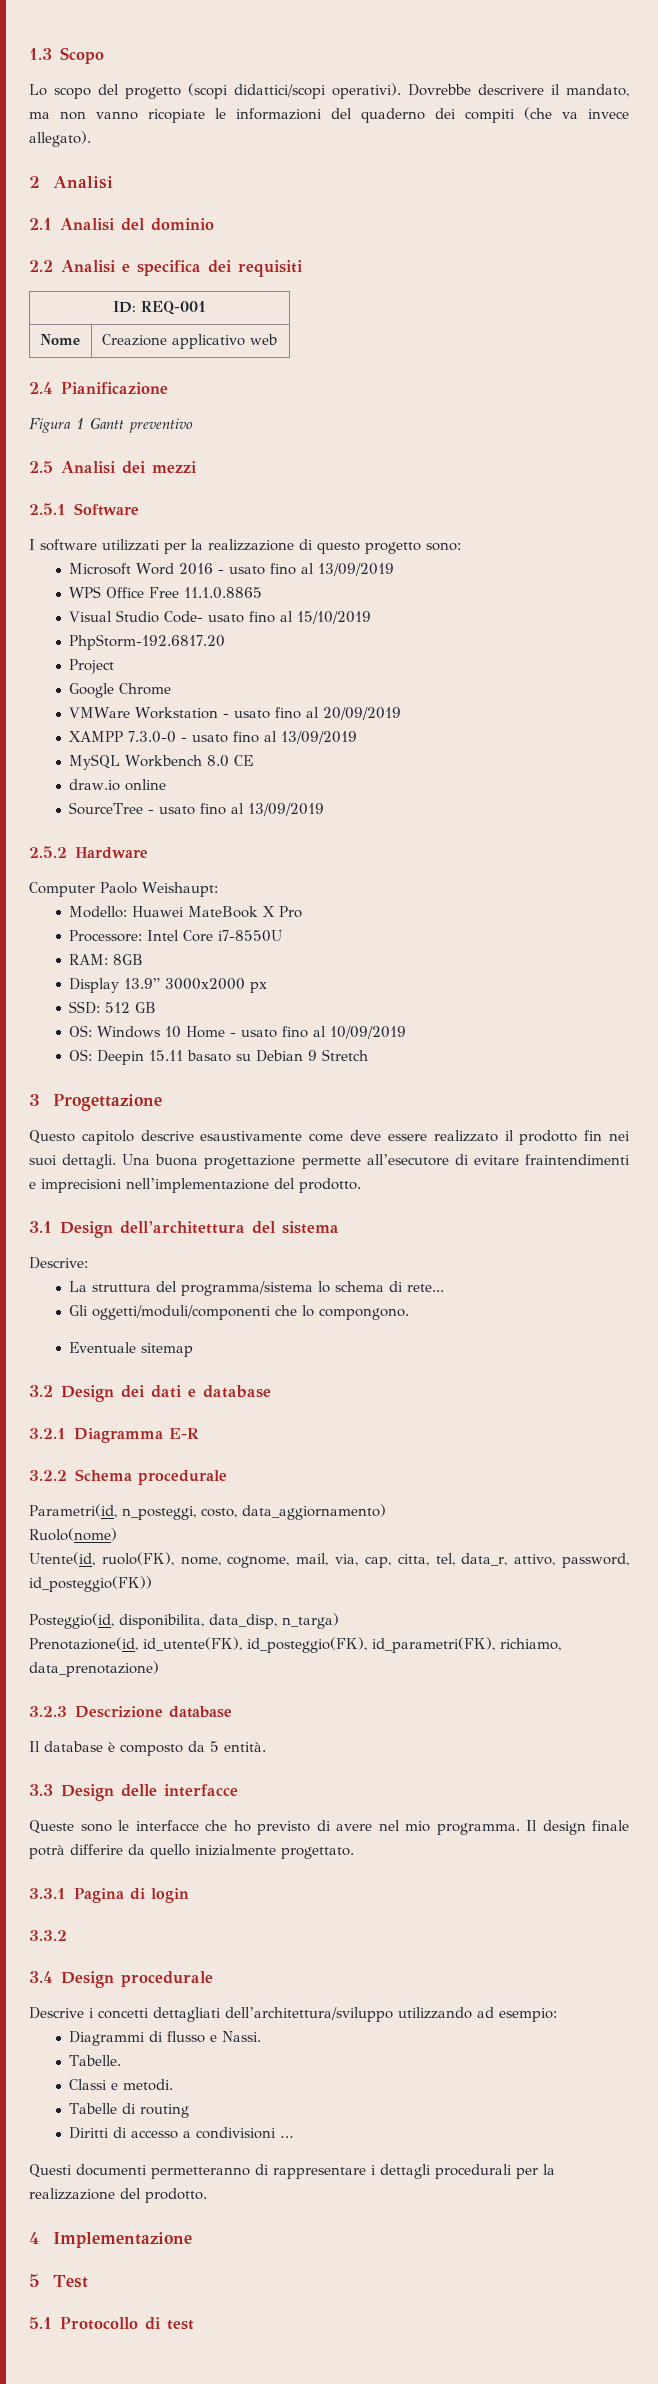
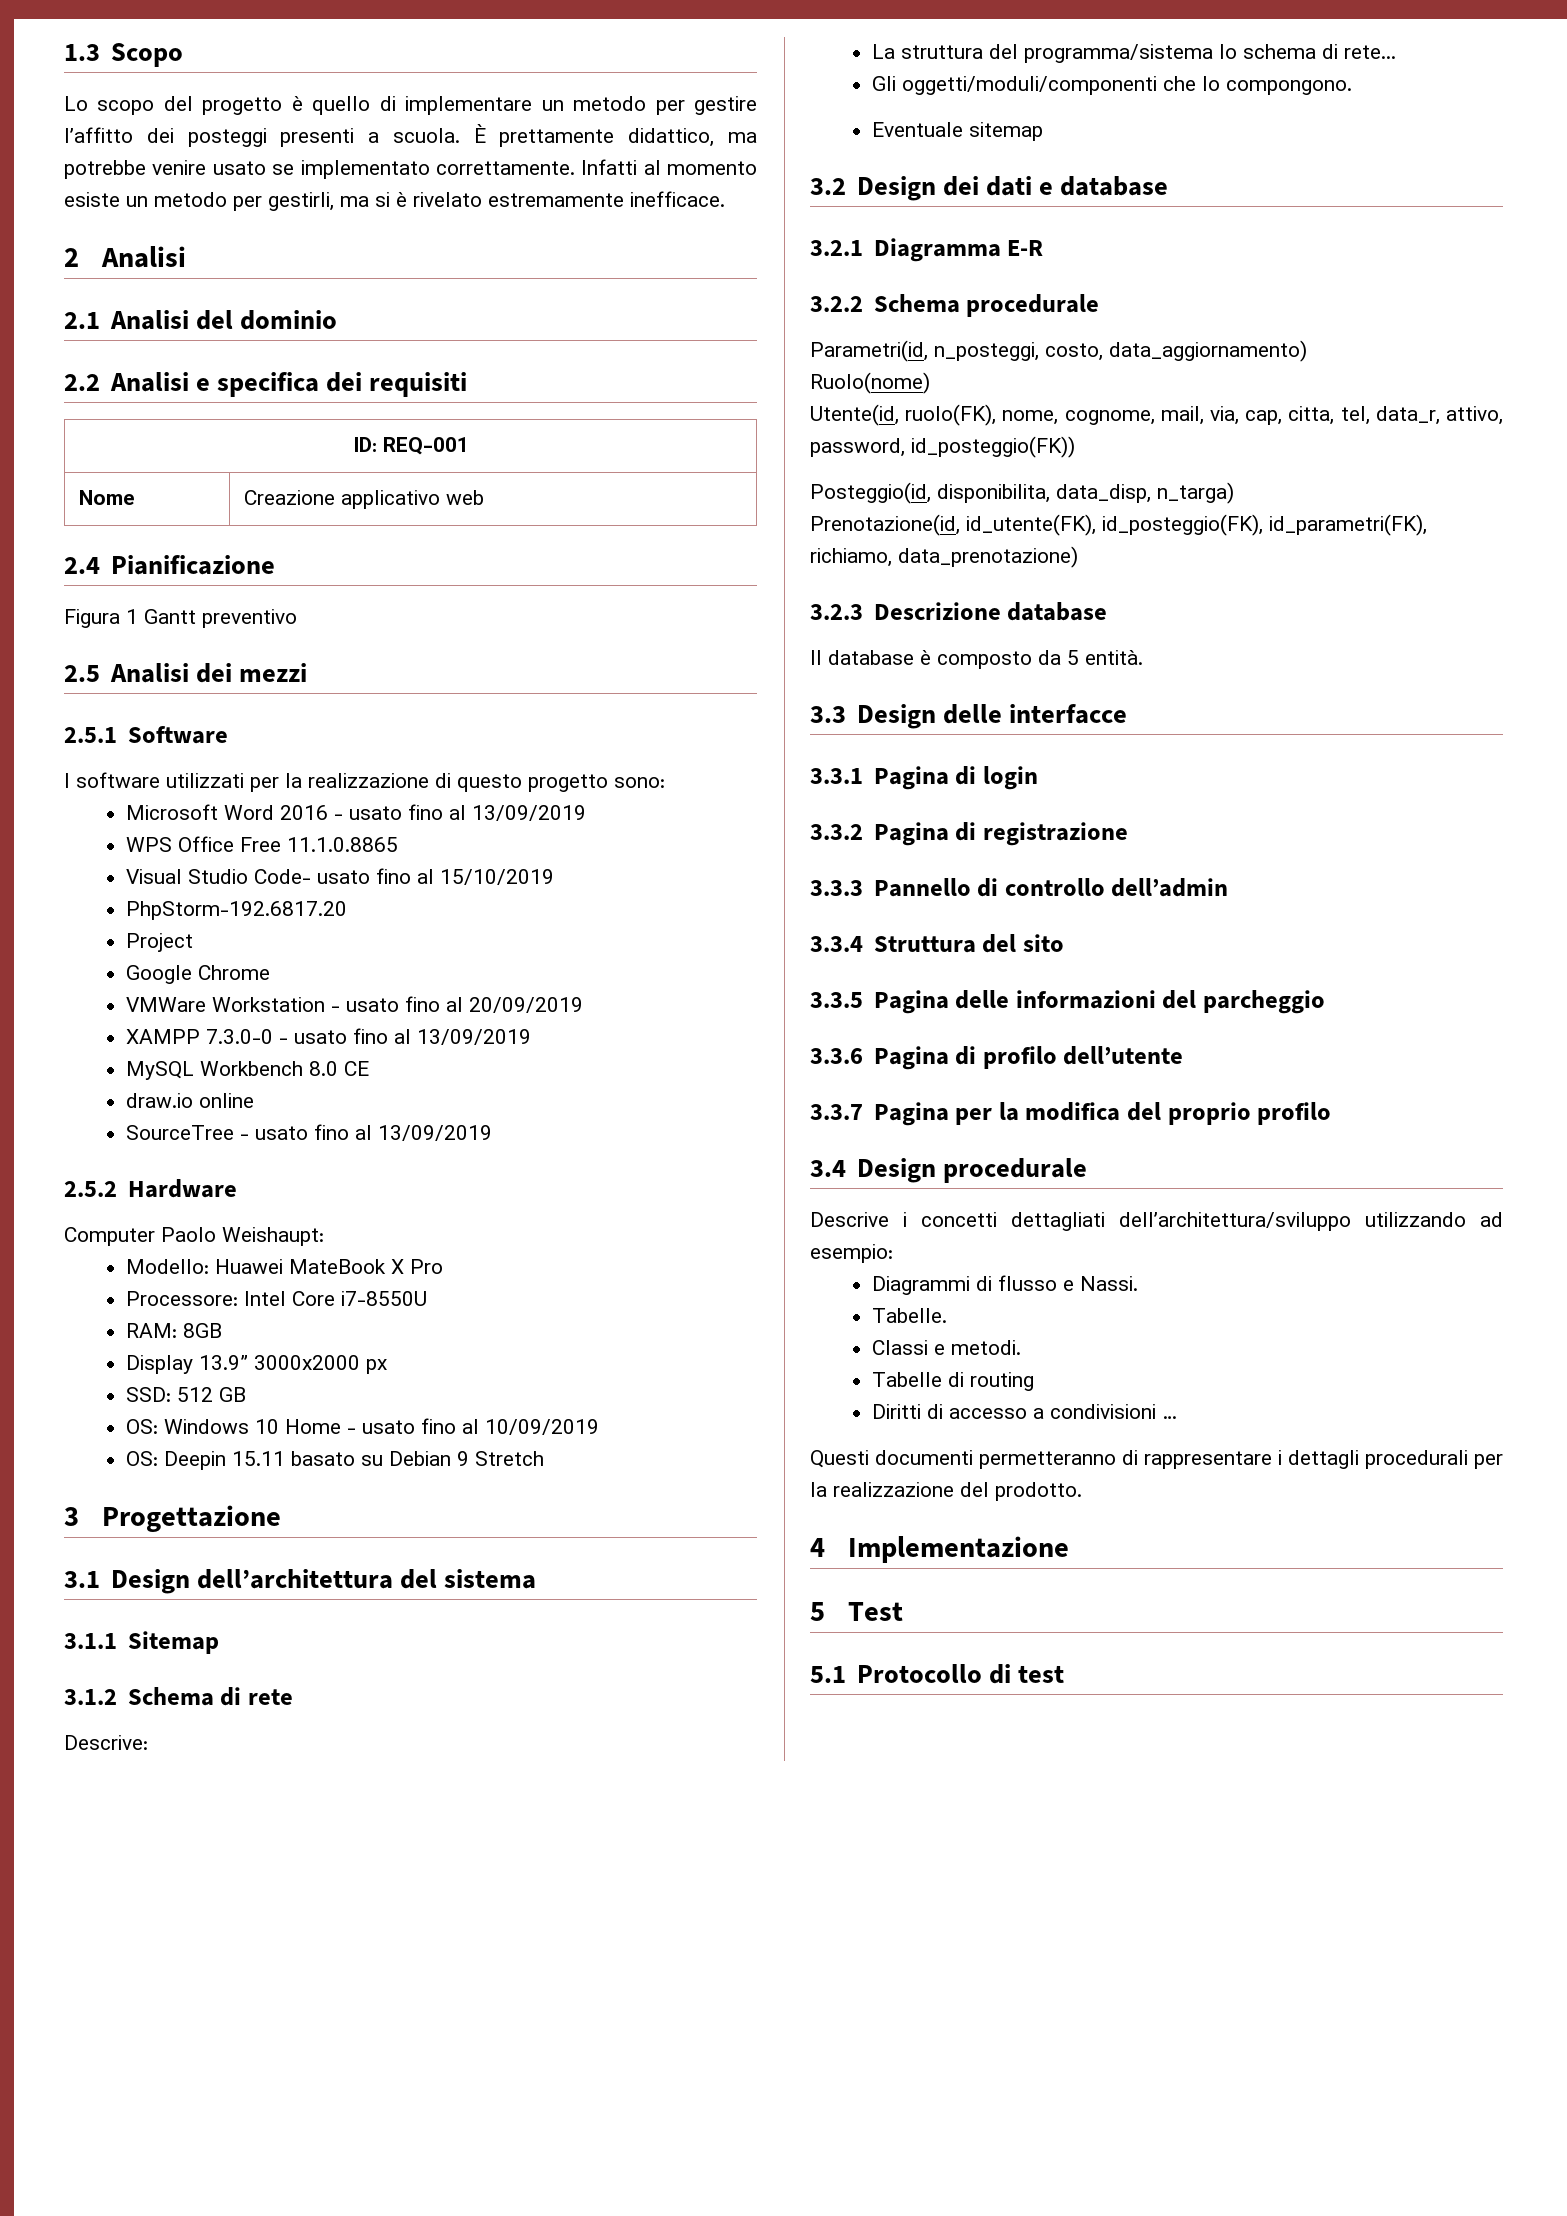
- Lo scopo del progetto (scopi didattici/scopi operativi). Dovrebbe descrivere il mandato, ma non vanno ricopiate le informazioni del quaderno dei compiti (che va invece allegato).
+ Lo scopo del progetto è quello di implementare un metodo per gestire l’affitto dei posteggi presenti a scuola. È prettamente didattico, ma potrebbe venire usato se implementato correttamente. Infatti al momento esiste un metodo per gestirli, ma si è rivelato estremamente inefficace.
- Questo capitolo descrive esaustivamente come deve essere realizzato il prodotto fin nei suoi dettagli. Una buona progettazione permette all’esecutore di evitare fraintendimenti e imprecisioni nell’implementazione del prodotto.
+ 3.1.1 Sitemap
+ 3.1.2 Schema di rete
- Queste sono le interfacce che ho previsto di avere nel mio programma. Il design finale potrà differire da quello inizialmente progettato.
- 3.3.2
+ 3.3.2 Pagina di registrazione
+ 3.3.3 Pannello di controllo dell’admin
+ 3.3.4 Struttura del sito
+ 3.3.5 Pagina delle informazioni del parcheggio
+ 3.3.6 Pagina di profilo dell’utente
+ 3.3.7 Pagina per la modifica del proprio profilo

